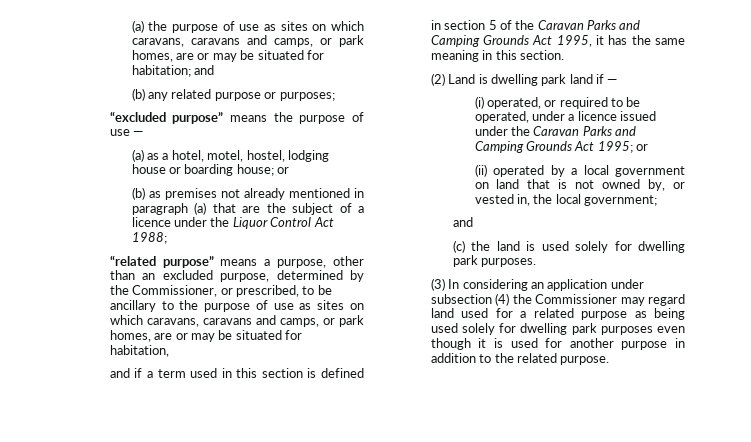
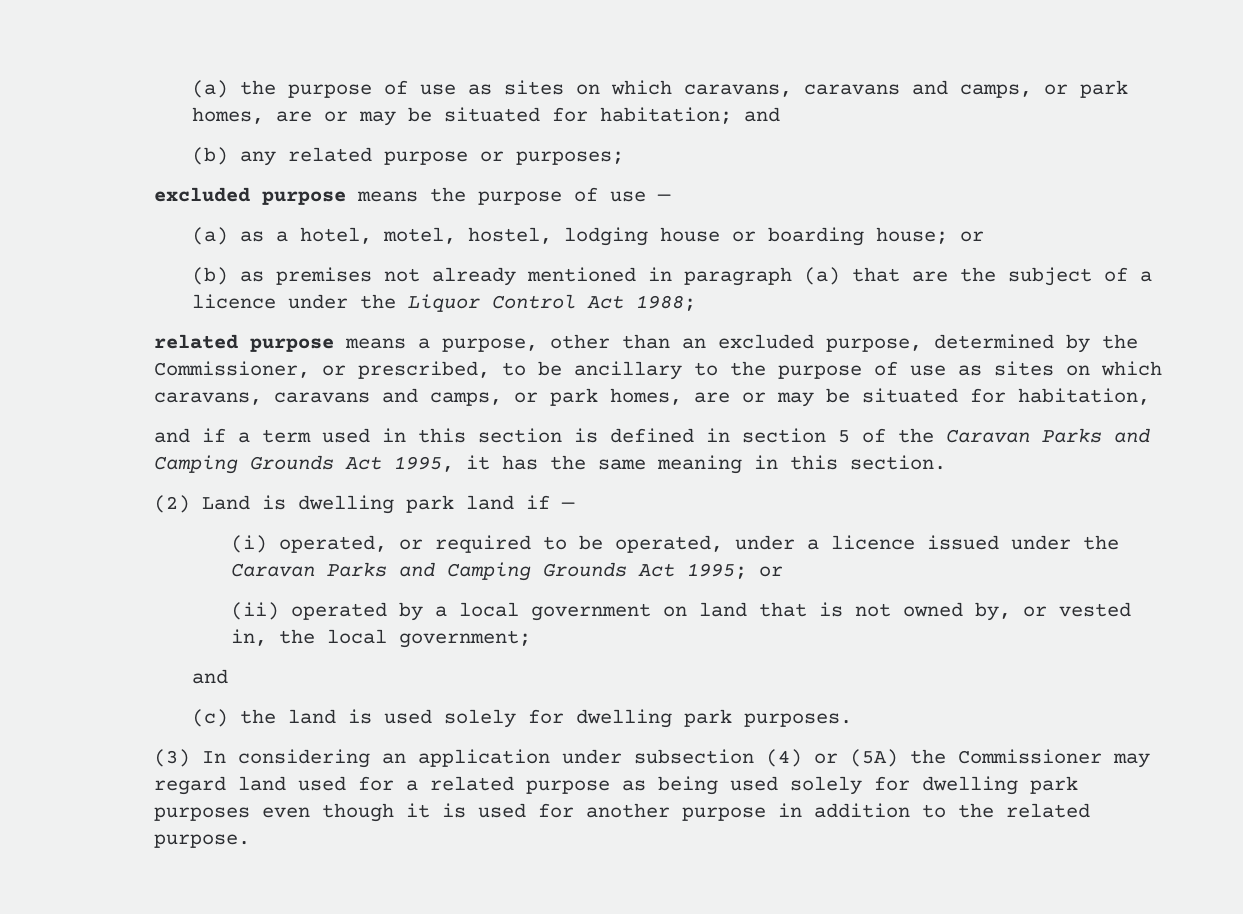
- “excluded purpose” means the purpose of use —
+ excluded purpose means the purpose of use —
- “related purpose” means a purpose, other than an excluded purpose, determined by the Commissioner, or prescribed, to be ancillary to the purpose of use as sites on which caravans, caravans and camps, or park homes, are or may be situated for habitation,
+ related purpose means a purpose, other than an excluded purpose, determined by the Commissioner, or prescribed, to be ancillary to the purpose of use as sites on which caravans, caravans and camps, or park homes, are or may be situated for habitation,
- (3) In considering an application under subsection (4) the Commissioner may regard land used for a related purpose as being used solely for dwelling park purposes even though it is used for another purpose in addition to the related purpose.
+ (3) In considering an application under subsection (4) or (5A) the Commissioner may regard land used for a related purpose as being used solely for dwelling park purposes even though it is used for another purpose in addition to the related purpose.

